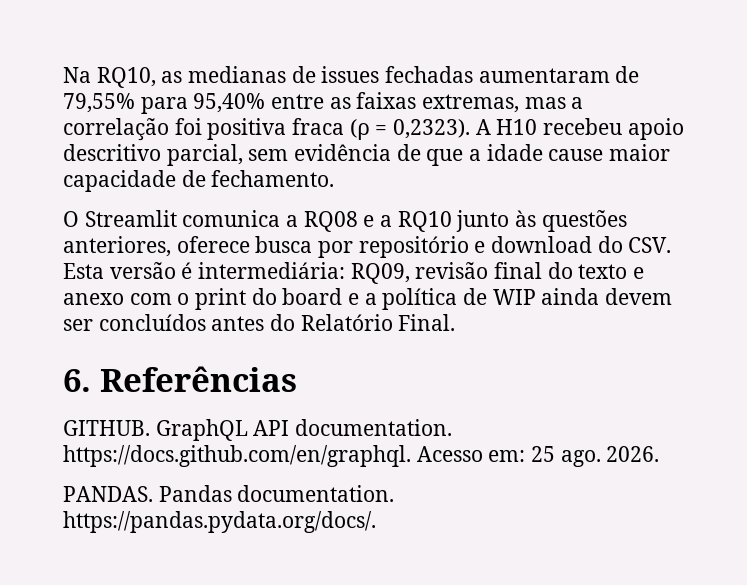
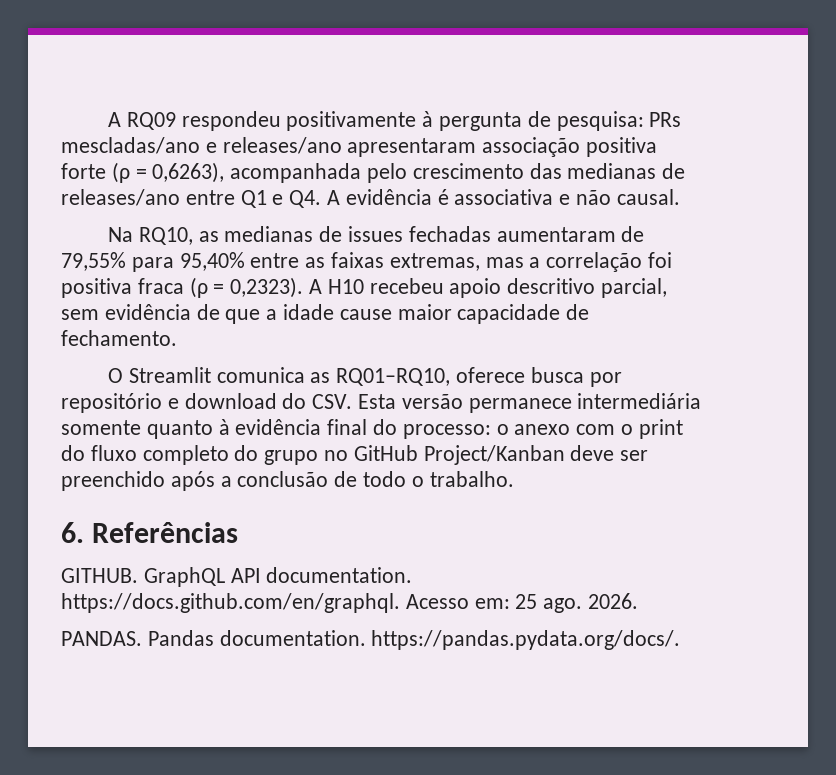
+ A RQ09 respondeu positivamente à pergunta de pesquisa: PRs mescladas/ano e releases/ano apresentaram associação positiva forte (ρ = 0,6263), acompanhada pelo crescimento das medianas de releases/ano entre Q1 e Q4. A evidência é associativa e não causal.
- O Streamlit comunica a RQ08 e a RQ10 junto às questões anteriores, oferece busca por repositório e download do CSV. Esta versão é intermediária: RQ09, revisão final do texto e anexo com o print do board e a política de WIP ainda devem ser concluídos antes do Relatório Final.
+ O Streamlit comunica as RQ01–RQ10, oferece busca por repositório e download do CSV. Esta versão permanece intermediária somente quanto à evidência final do processo: o anexo com o print do fluxo completo do grupo no GitHub Project/Kanban deve ser preenchido após a conclusão de todo o trabalho.

